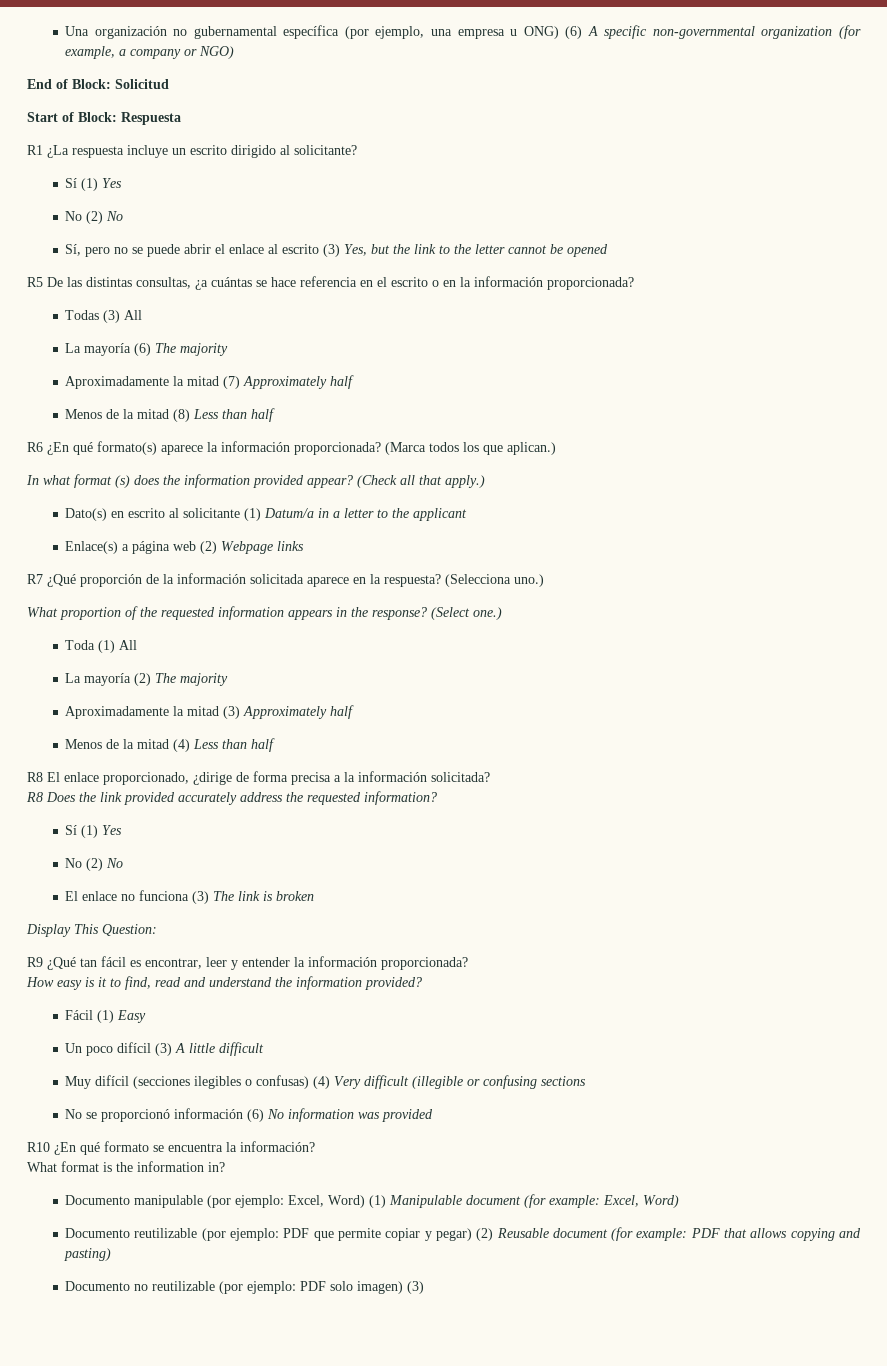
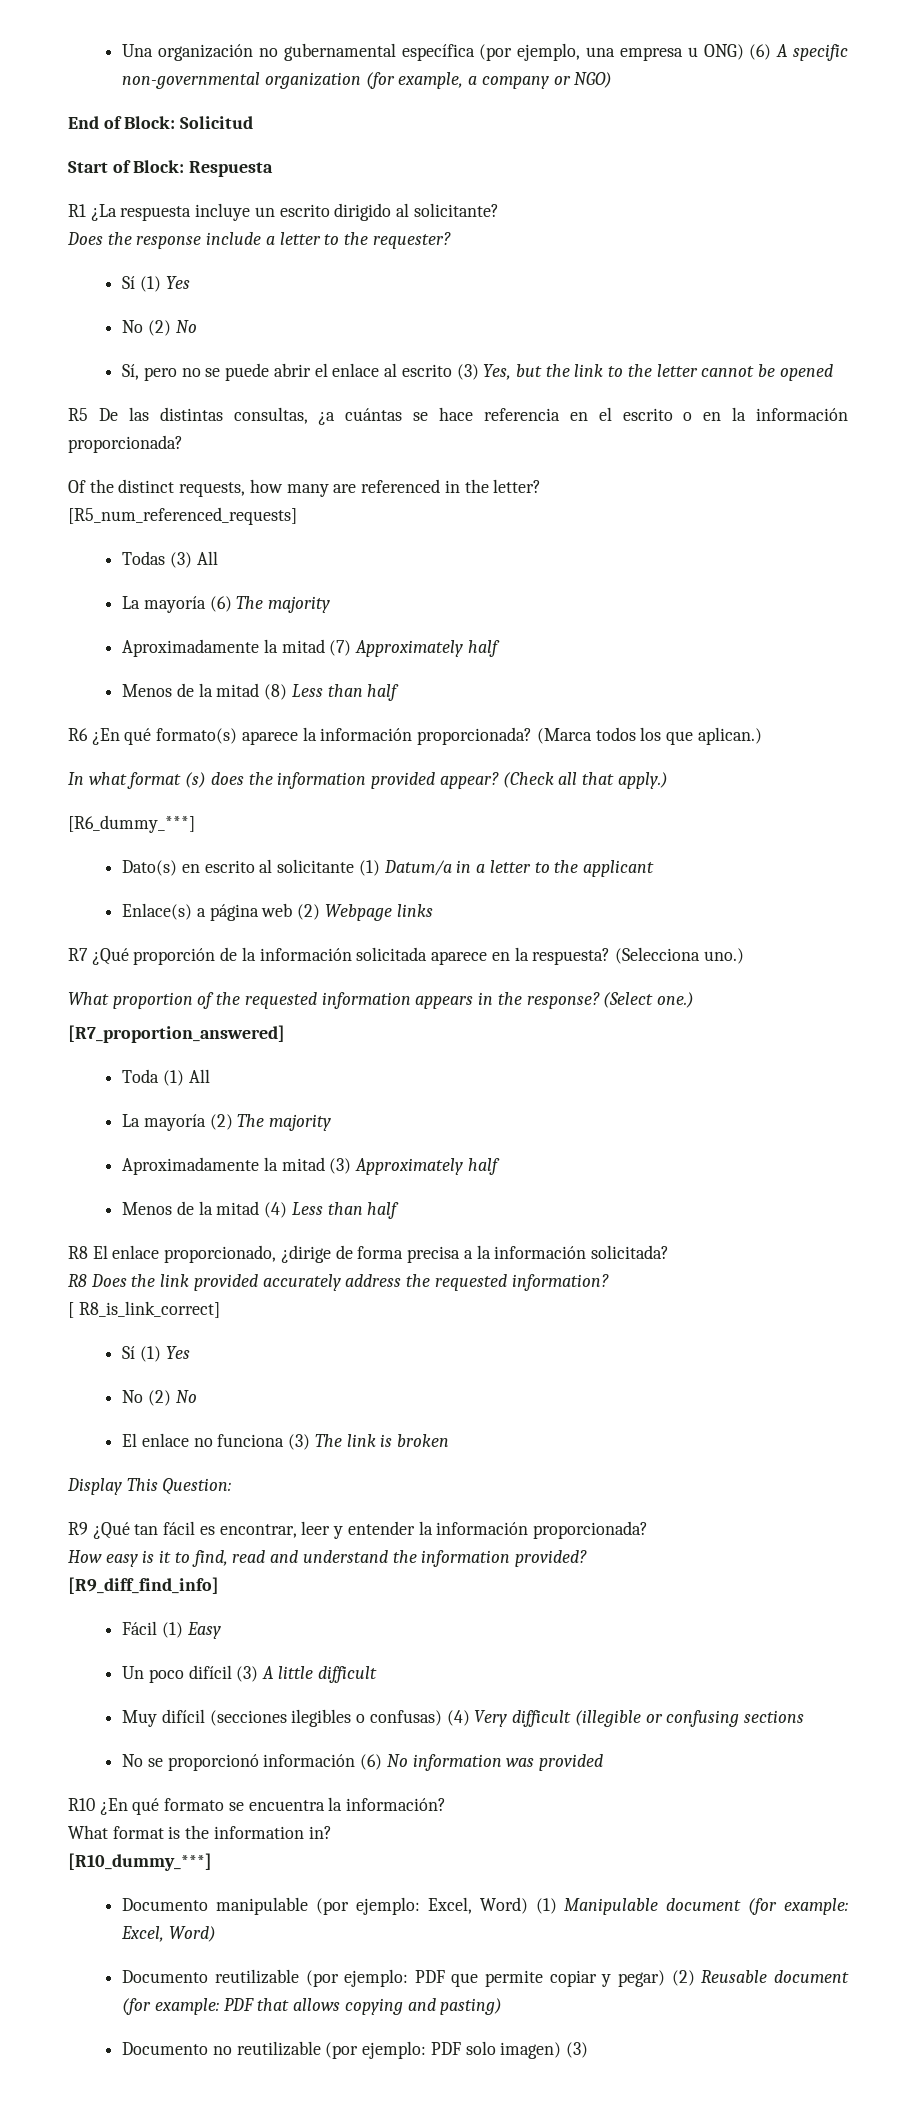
+ Does the response include a letter to the requester?
+ Of the distinct requests, how many are referenced in the letter?
+ [R5_num_referenced_requests]
+ [R6_dummy_***]
+ [R7_proportion_answered]
+ [ R8_is_link_correct]
+ [R9_diff_find_info]
+ [R10_dummy_***]

